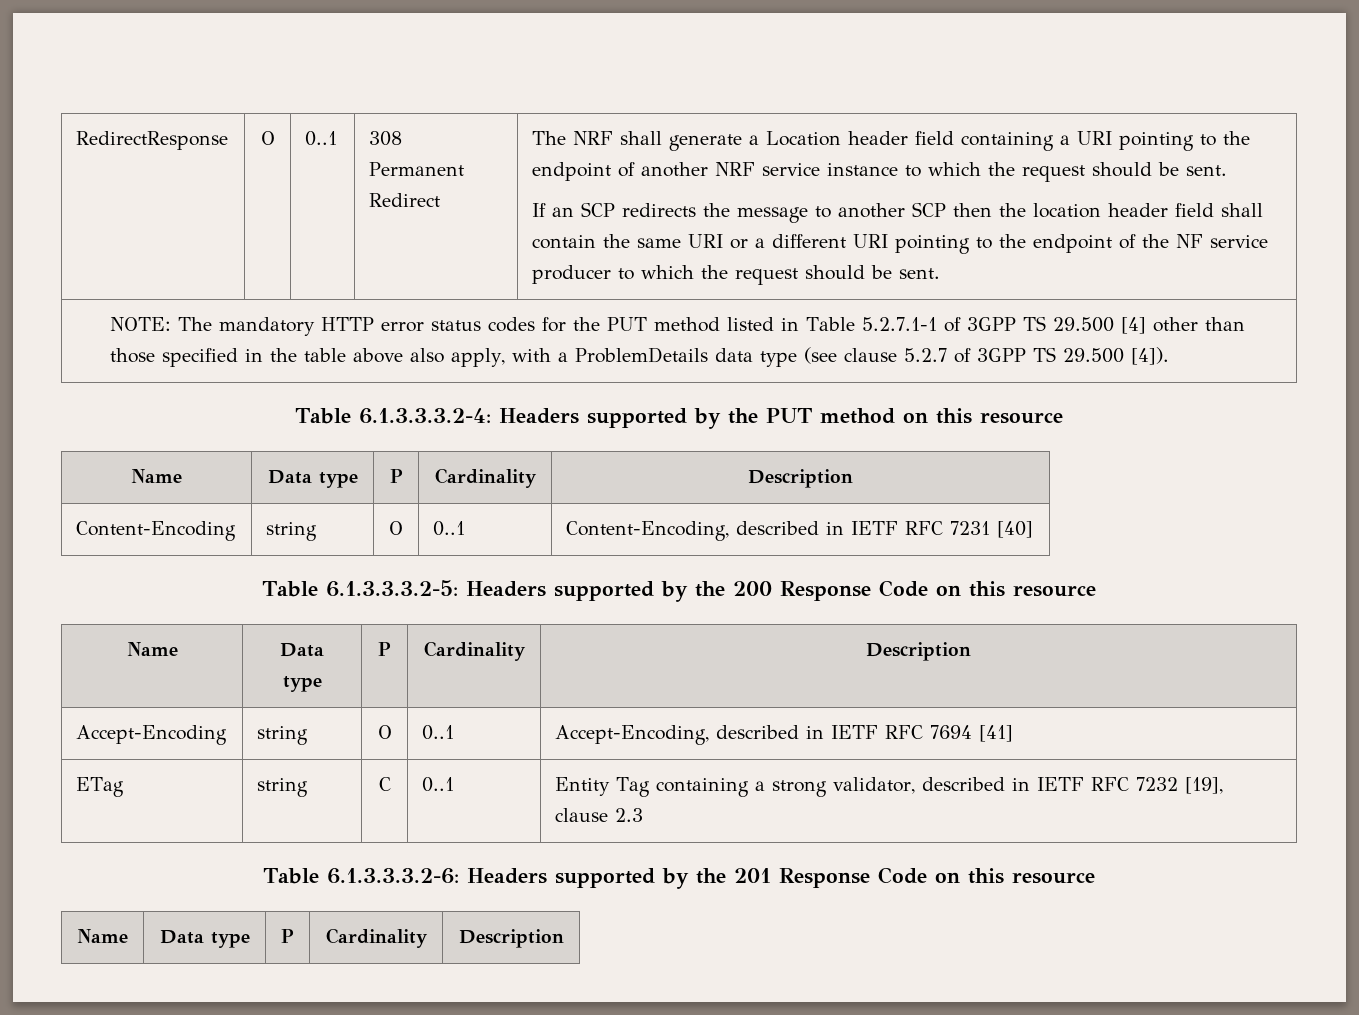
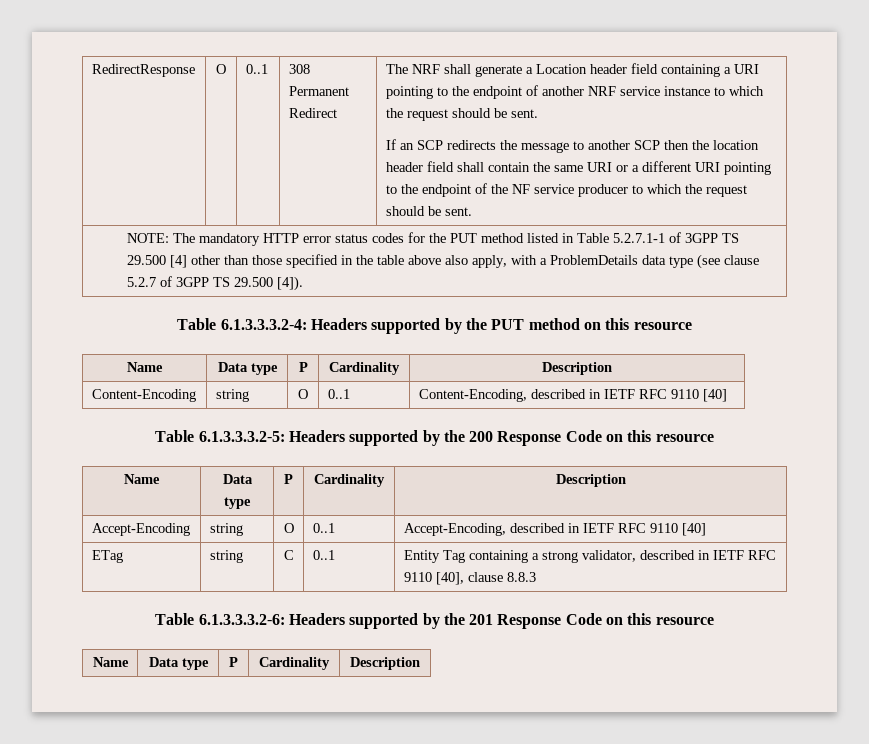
- Content-Encoding | string | O | 0..1 | Content-Encoding, described in IETF RFC 7231 [40]
+ Content-Encoding | string | O | 0..1 | Content-Encoding, described in IETF RFC 9110 [40]
- Accept-Encoding | string | O | 0..1 | Accept-Encoding, described in IETF RFC 7694 [41]
+ Accept-Encoding | string | O | 0..1 | Accept-Encoding, described in IETF RFC 9110 [40]
- ETag | string | C | 0..1 | Entity Tag containing a strong validator, described in IETF RFC 7232 [19], clause 2.3
+ ETag | string | C | 0..1 | Entity Tag containing a strong validator, described in IETF RFC 9110 [40], clause 8.8.3

